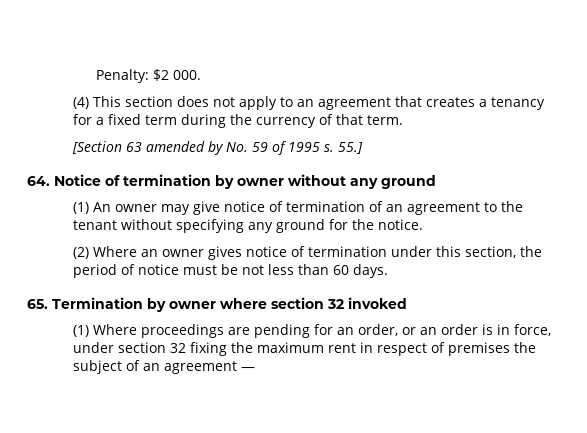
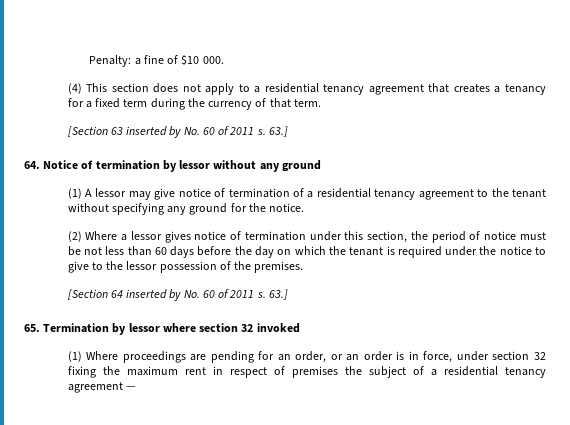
- Penalty: $2 000.
+ Penalty: a fine of $10 000.
- (4) This section does not apply to an agreement that creates a tenancy for a fixed term during the currency of that term.
+ (4) This section does not apply to a residential tenancy agreement that creates a tenancy for a fixed term during the currency of that term.
- [Section 63 amended by No. 59 of 1995 s. 55.]
+ [Section 63 inserted by No. 60 of 2011 s. 63.]
- 64. Notice of termination by owner without any ground
+ 64. Notice of termination by lessor without any ground
- (1) An owner may give notice of termination of an agreement to the tenant without specifying any ground for the notice.
+ (1) A lessor may give notice of termination of a residential tenancy agreement to the tenant without specifying any ground for the notice.
- (2) Where an owner gives notice of termination under this section, the period of notice must be not less than 60 days.
+ (2) Where a lessor gives notice of termination under this section, the period of notice must be not less than 60 days before the day on which the tenant is required under the notice to give to the lessor possession of the premises.
+ [Section 64 inserted by No. 60 of 2011 s. 63.]
- 65. Termination by owner where section 32 invoked
+ 65. Termination by lessor where section 32 invoked
- (1) Where proceedings are pending for an order, or an order is in force, under section 32 fixing the maximum rent in respect of premises the subject of an agreement —
+ (1) Where proceedings are pending for an order, or an order is in force, under section 32 fixing the maximum rent in respect of premises the subject of a residential tenancy agreement —

